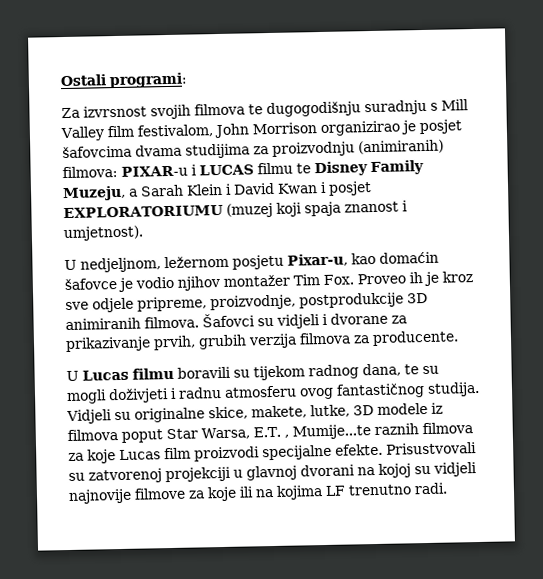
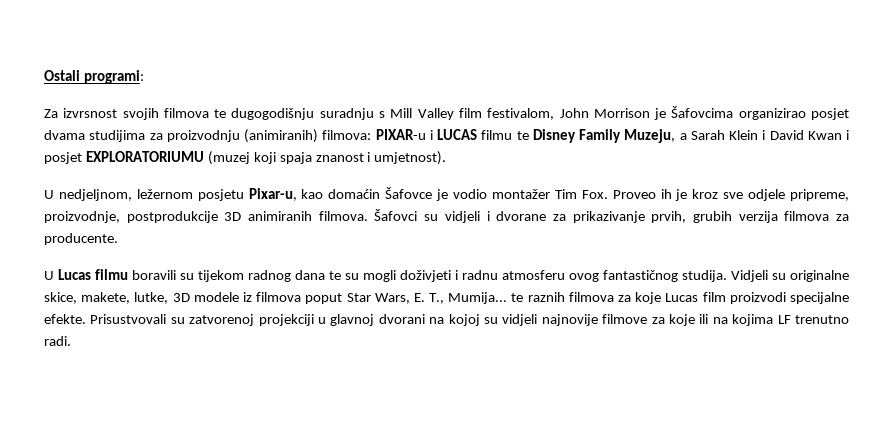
- Za izvrsnost svojih filmova te dugogodišnju suradnju s Mill Valley film festivalom, John Morrison organizirao je posjet šafovcima dvama studijima za proizvodnju (animiranih) filmova: PIXAR-u i LUCAS filmu te Disney Family Muzeju, a Sarah Klein i David Kwan i posjet EXPLORATORIUMU (muzej koji spaja znanost i umjetnost).
+ Za izvrsnost svojih filmova te dugogodišnju suradnju s Mill Valley film festivalom, John Morrison je Šafovcima organizirao posjet dvama studijima za proizvodnju (animiranih) filmova: PIXAR-u i LUCAS filmu te Disney Family Muzeju, a Sarah Klein i David Kwan i posjet EXPLORATORIUMU (muzej koji spaja znanost i umjetnost).
- U nedjeljnom, ležernom posjetu Pixar-u, kao domaćin šafovce je vodio njihov montažer Tim Fox. Proveo ih je kroz sve odjele pripreme, proizvodnje, postprodukcije 3D animiranih filmova.
+ U nedjeljnom, ležernom posjetu Pixar-u, kao domaćin Šafovce je vodio montažer Tim Fox. Proveo ih je kroz sve odjele pripreme, proizvodnje, postprodukcije 3D animiranih filmova.
- U Lucas filmu boravili su tijekom radnog dana, te su mogli doživjeti i radnu atmosferu ovog fantastičnog studija.
+ U Lucas filmu boravili su tijekom radnog dana te su mogli doživjeti i radnu atmosferu ovog fantastičnog studija.
- Vidjeli su originalne skice, makete, lutke, 3D modele iz filmova poput Star Warsa, E.T. , Mumije...te raznih filmova za koje Lucas film proizvodi specijalne efekte.
+ Vidjeli su originalne skice, makete, lutke, 3D modele iz filmova poput Star Wars, E. T., Mumija... te raznih filmova za koje Lucas film proizvodi specijalne efekte.

